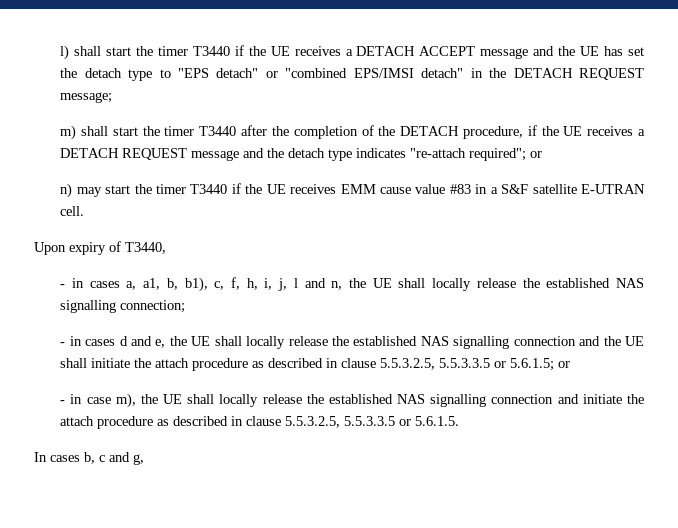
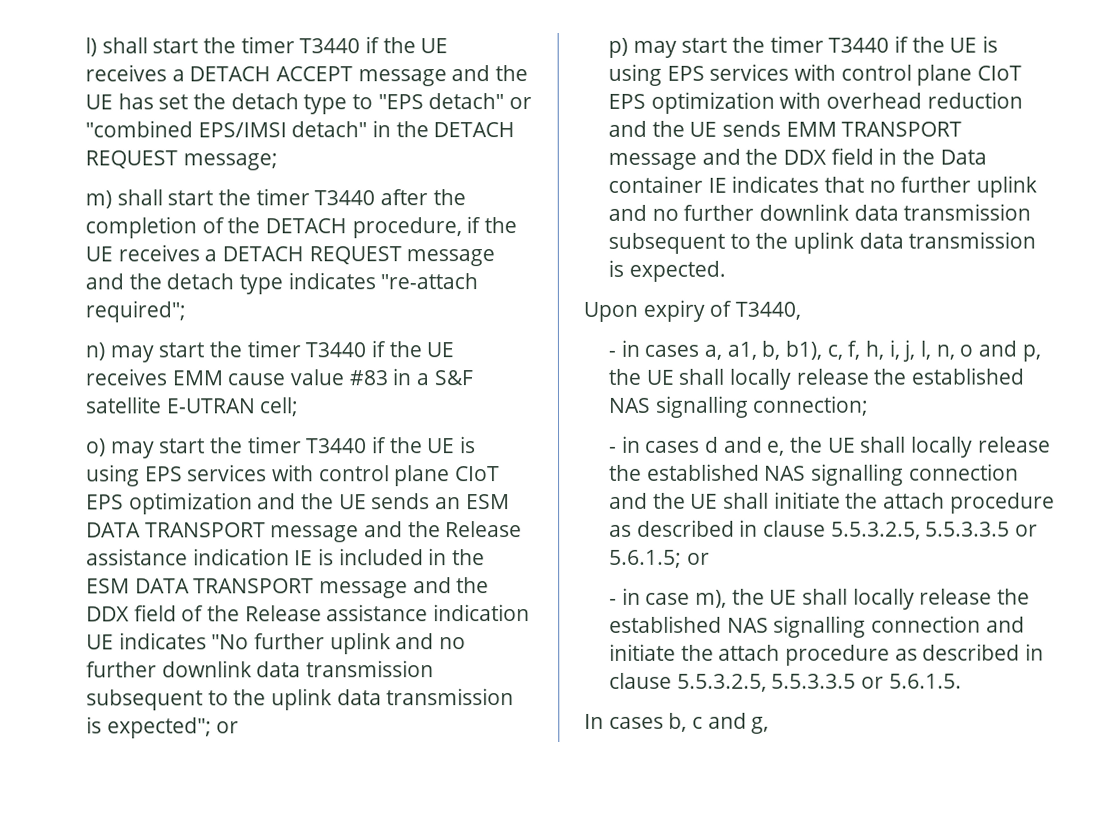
- m) shall start the timer T3440 after the completion of the DETACH procedure, if the UE receives a DETACH REQUEST message and the detach type indicates "re-attach required"; or
+ m) shall start the timer T3440 after the completion of the DETACH procedure, if the UE receives a DETACH REQUEST message and the detach type indicates "re-attach required";
- n) may start the timer T3440 if the UE receives EMM cause value #83 in a S&F satellite E-UTRAN cell.
+ n) may start the timer T3440 if the UE receives EMM cause value #83 in a S&F satellite E-UTRAN cell;
+ o) may start the timer T3440 if the UE is using EPS services with control plane CIoT EPS optimization and the UE sends an ESM DATA TRANSPORT message and the Release assistance indication IE is included in the ESM DATA TRANSPORT message and the DDX field of the Release assistance indication UE indicates "No further uplink and no further downlink data transmission subsequent to the uplink data transmission is expected"; or
+ p) may start the timer T3440 if the UE is using EPS services with control plane CIoT EPS optimization with overhead reduction and the UE sends EMM TRANSPORT message and the DDX field in the Data container IE indicates that no further uplink and no further downlink data transmission subsequent to the uplink data transmission is expected.
- - in cases a, a1, b, b1), c, f, h, i, j, l and n, the UE shall locally release the established NAS signalling connection;
+ - in cases a, a1, b, b1), c, f, h, i, j, l, n, o and p, the UE shall locally release the established NAS signalling connection;

